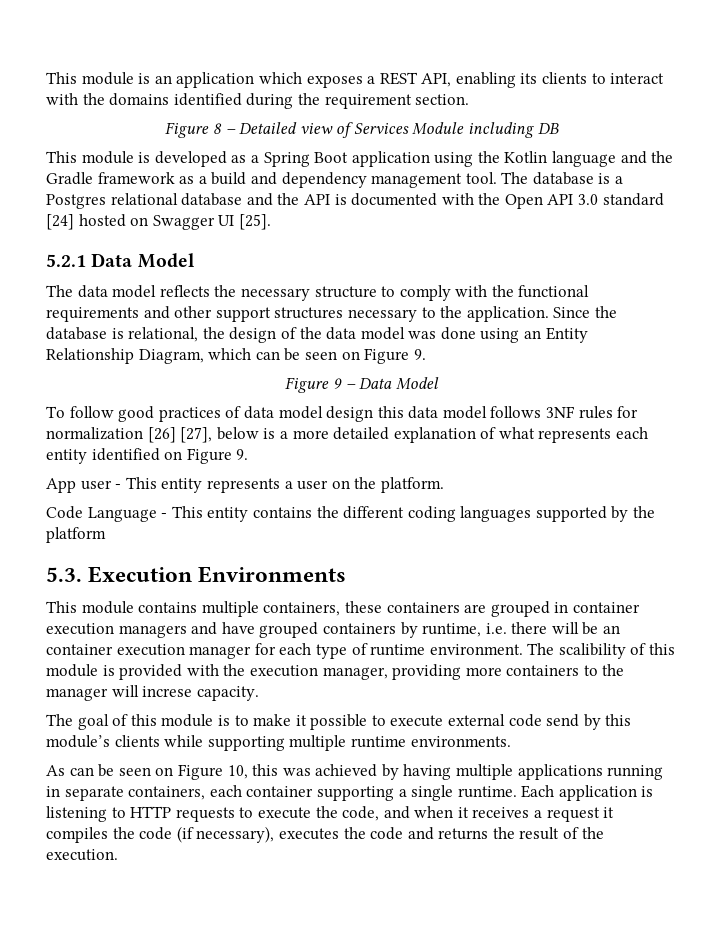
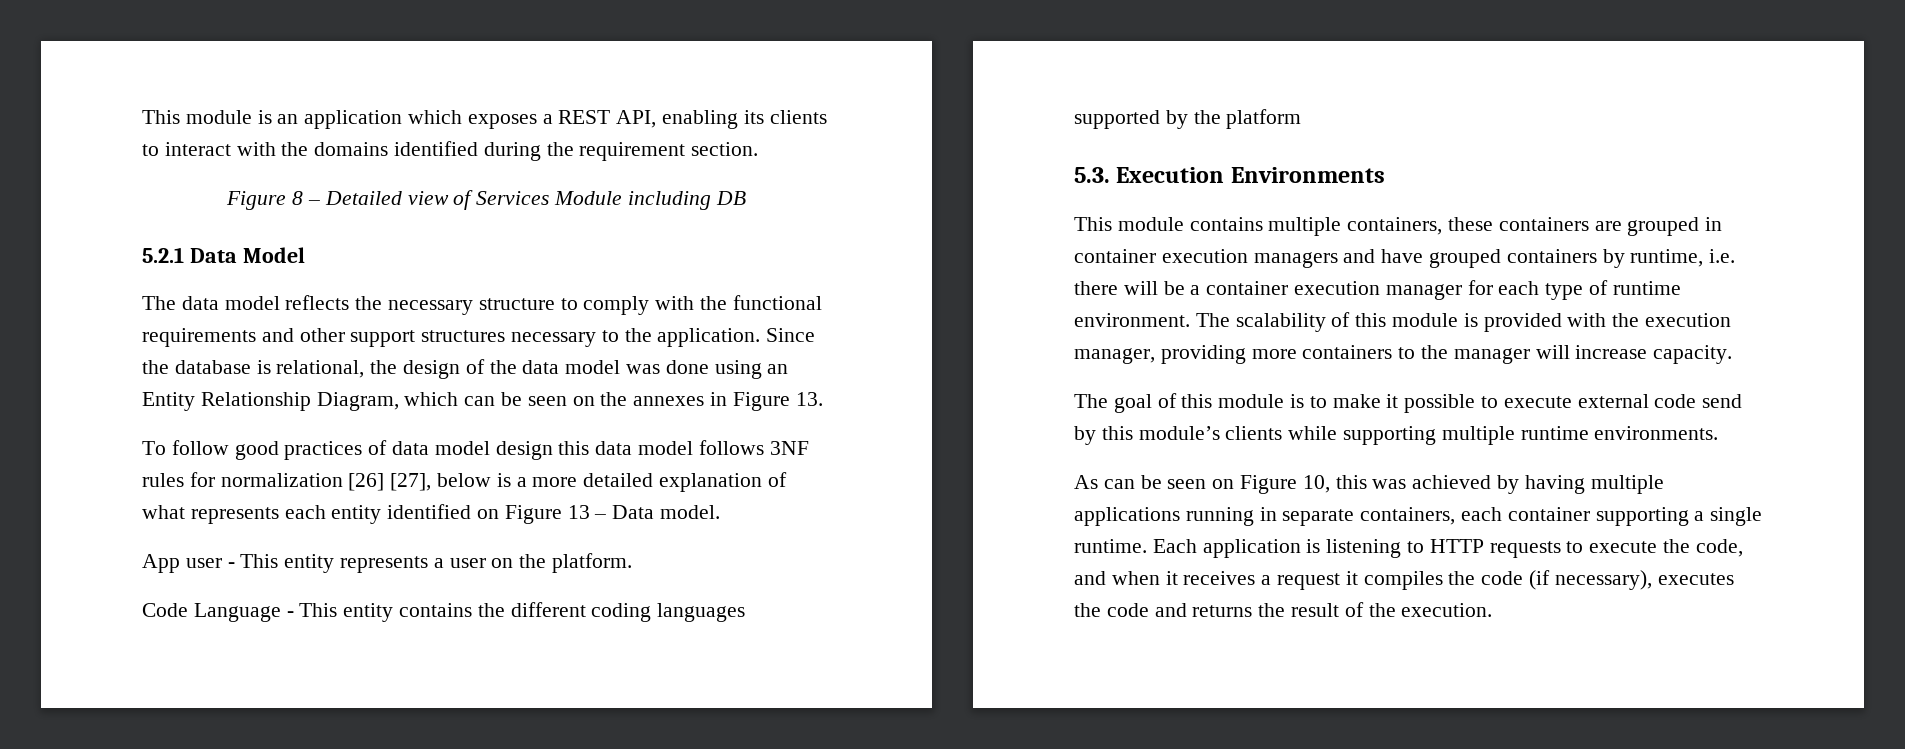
- This module is developed as a Spring Boot application using the Kotlin language and the Gradle framework as a build and dependency management tool. The database is a Postgres relational database and the API is documented with the Open API 3.0 standard [24] hosted on Swagger UI [25].
- Since the database is relational, the design of the data model was done using an Entity Relationship Diagram, which can be seen on Figure 9.
- Figure 9 – Data Model
+ Since the database is relational, the design of the data model was done using an Entity Relationship Diagram, which can be seen on the annexes in Figure 13.
- To follow good practices of data model design this data model follows 3NF rules for normalization [26] [27], below is a more detailed explanation of what represents each entity identified on Figure 9.
+ To follow good practices of data model design this data model follows 3NF rules for normalization [26] [27], below is a more detailed explanation of what represents each entity identified on Figure 13 – Data model.
- This module contains multiple containers, these containers are grouped in container execution managers and have grouped containers by runtime, i.e. there will be an container execution manager for each type of runtime environment.
+ This module contains multiple containers, these containers are grouped in container execution managers and have grouped containers by runtime, i.e. there will be a container execution manager for each type of runtime environment.
- The scalibility of this module is provided with the execution manager, providing more containers to the manager will increse capacity.
+ The scalability of this module is provided with the execution manager, providing more containers to the manager will increase capacity.

